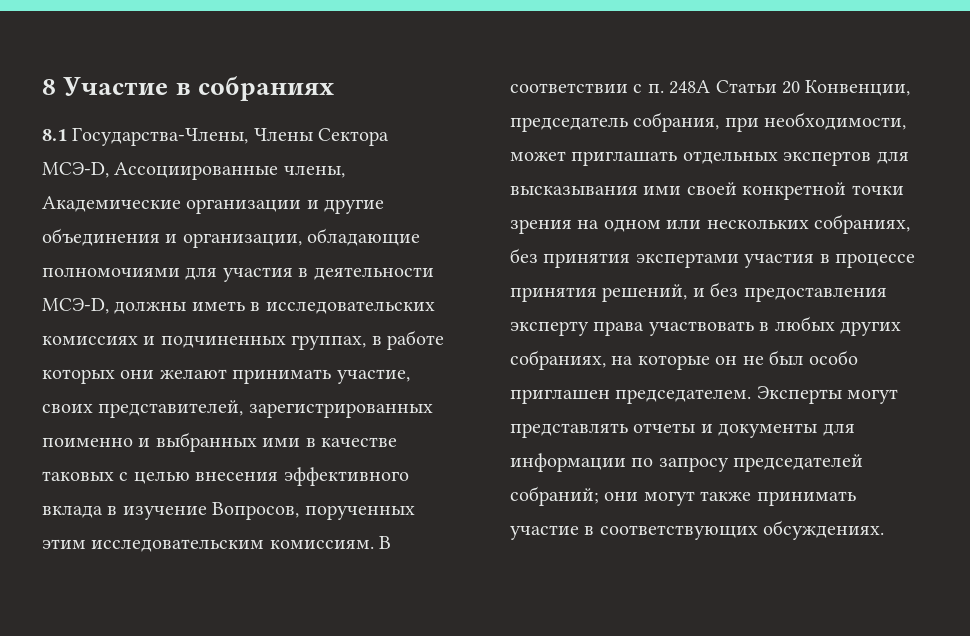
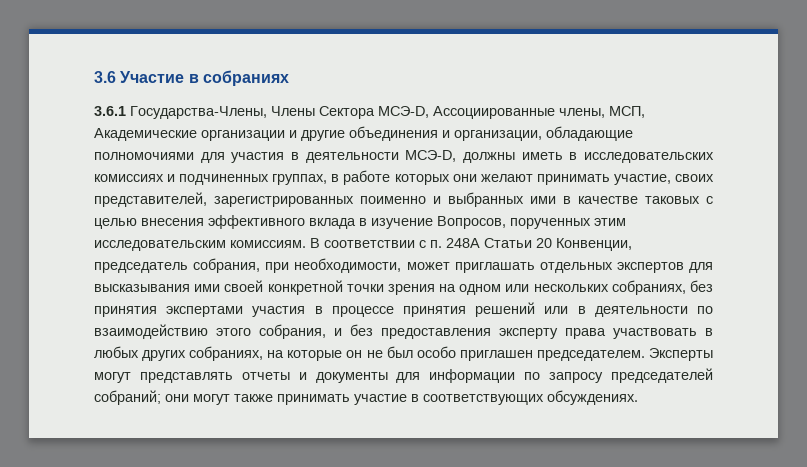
- 8 Участие в собраниях
+ 3.6 Участие в собраниях
- 8.1 Государства-Члены, Члены Сектора МСЭ-D, Ассоциированные члены, Академические организации и другие объединения и организации, обладающие полномочиями для участия в деятельности МСЭ-D, должны иметь в исследовательских комиссиях и подчиненных группах, в работе которых они желают принимать участие, своих представителей, зарегистрированных поименно и выбранных ими в качестве таковых с целью внесения эффективного вклада в изучение Вопросов, порученных этим исследовательским комиссиям.
+ 3.6.1 Государства-Члены, Члены Сектора МСЭ-D, Ассоциированные члены, МСП, Академические организации и другие объединения и организации, обладающие полномочиями для участия в деятельности МСЭ-D, должны иметь в исследовательских комиссиях и подчиненных группах, в работе которых они желают принимать участие, своих представителей, зарегистрированных поименно и выбранных ими в качестве таковых с целью внесения эффективного вклада в изучение Вопросов, порученных этим исследовательским комиссиям.
- В соответствии с п. 248А Статьи 20 Конвенции, председатель собрания, при необходимости, может приглашать отдельных экспертов для высказывания ими своей конкретной точки зрения на одном или нескольких собраниях, без принятия экспертами участия в процессе принятия решений, и без предоставления эксперту права участвовать в любых других собраниях, на которые он не был особо приглашен председателем.
+ В соответствии с п. 248А Статьи 20 Конвенции, председатель собрания, при необходимости, может приглашать отдельных экспертов для высказывания ими своей конкретной точки зрения на одном или нескольких собраниях, без принятия экспертами участия в процессе принятия решений или в деятельности по взаимодействию этого собрания, и без предоставления эксперту права участвовать в любых других собраниях, на которые он не был особо приглашен председателем.

